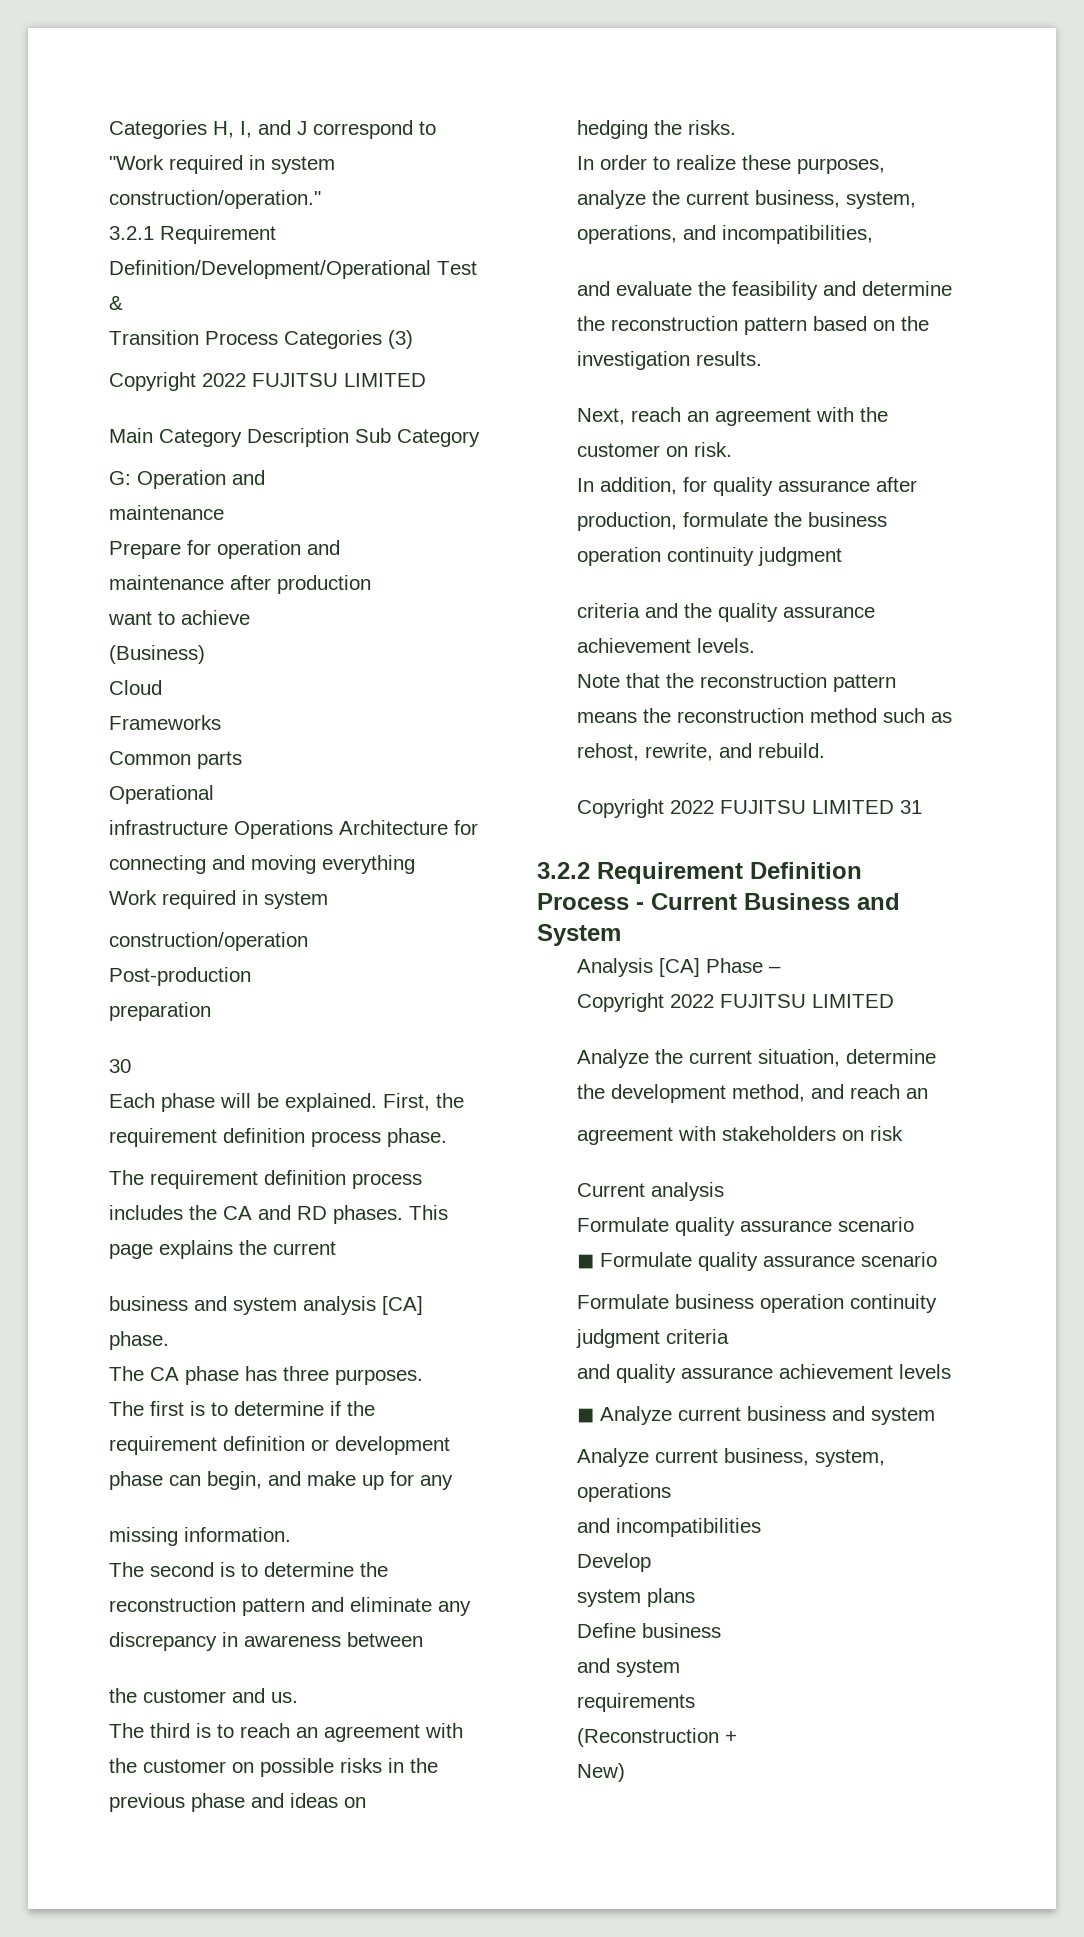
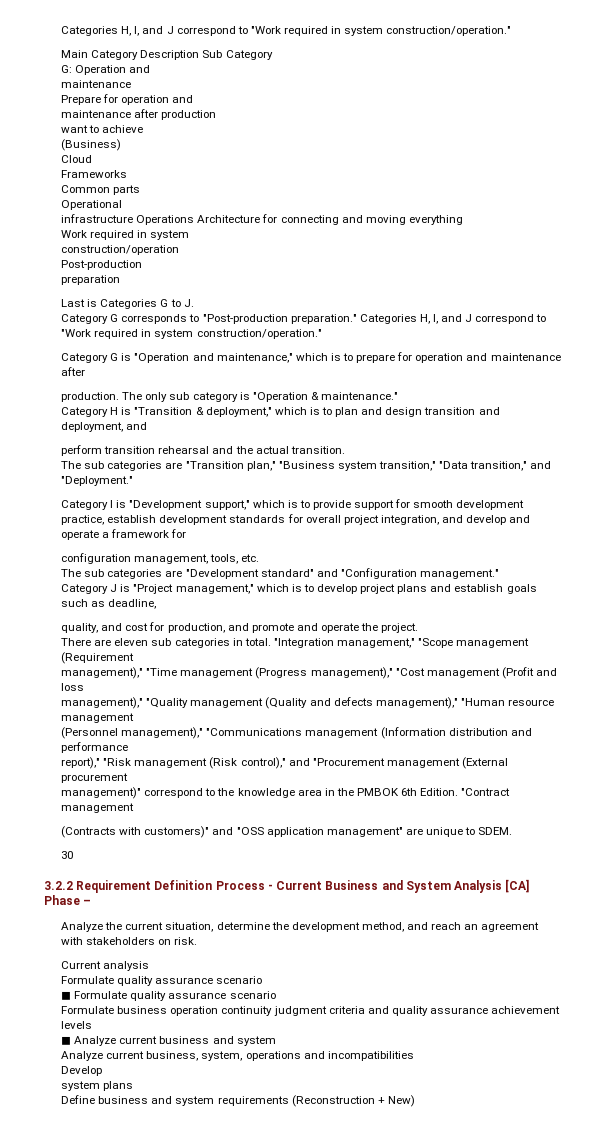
- 3.2.1 Requirement Definition/Development/Operational Test &
- Transition Process Categories (3)
- Copyright 2022 FUJITSU LIMITED
+ Last is Categories G to J.
+ Category G corresponds to "Post-production preparation." Categories H, I, and J correspond to "Work required in system construction/operation."
+ Category G is "Operation and maintenance," which is to prepare for operation and maintenance after
+ production. The only sub category is "Operation & maintenance."
+ Category H is "Transition & deployment," which is to plan and design transition and deployment, and
+ perform transition rehearsal and the actual transition.
+ The sub categories are "Transition plan," "Business system transition," "Data transition," and "Deployment."
+ Category I is "Development support," which is to provide support for smooth development practice, establish development standards for overall project integration, and develop and operate a framework for
+ configuration management, tools, etc.
+ The sub categories are "Development standard" and "Configuration management."
+ Category J is "Project management," which is to develop project plans and establish goals such as deadline,
+ quality, and cost for production, and promote and operate the project.
+ There are eleven sub categories in total. "Integration management," "Scope management (Requirement
+ management)," "Time management (Progress management)," "Cost management (Profit and loss
+ management)," "Quality management (Quality and defects management)," "Human resource management
+ (Personnel management)," "Communications management (Information distribution and performance
+ report)," "Risk management (Risk control)," and "Procurement management (External procurement
+ management)" correspond to the knowledge area in the PMBOK 6th Edition. "Contract management
+ (Contracts with customers)" and "OSS application management" are unique to SDEM.
  30
- Each phase will be explained. First, the requirement definition process phase.
- The requirement definition process includes the CA and RD phases. This page explains the current
- business and system analysis [CA] phase.
- The CA phase has three purposes.
- The first is to determine if the requirement definition or development phase can begin, and make up for any
- missing information.
- The second is to determine the reconstruction pattern and eliminate any discrepancy in awareness between
- the customer and us.
- The third is to reach an agreement with the customer on possible risks in the previous phase and ideas on
- hedging the risks.
- In order to realize these purposes, analyze the current business, system, operations, and incompatibilities,
- and evaluate the feasibility and determine the reconstruction pattern based on the investigation results.
- Next, reach an agreement with the customer on risk.
- In addition, for quality assurance after production, formulate the business operation continuity judgment
- criteria and the quality assurance achievement levels.
- Note that the reconstruction pattern means the reconstruction method such as rehost, rewrite, and rebuild.
- Copyright 2022 FUJITSU LIMITED 31
- 3.2.2 Requirement Definition Process - Current Business and System
- Analysis [CA] Phase –
- Copyright 2022 FUJITSU LIMITED
+ 3.2.2 Requirement Definition Process - Current Business and System Analysis [CA] Phase –
- Analyze the current situation, determine the development method, and reach an
- agreement with stakeholders on risk
+ Analyze the current situation, determine the development method, and reach an agreement with stakeholders on risk.
- Formulate business operation continuity judgment criteria
- and quality assurance achievement levels
+ Formulate business operation continuity judgment criteria and quality assurance achievement levels
- Analyze current business, system, operations
- and incompatibilities
+ Analyze current business, system, operations and incompatibilities
- Define business
- and system
- requirements
- (Reconstruction +
- New)
+ Define business and system requirements (Reconstruction + New)

